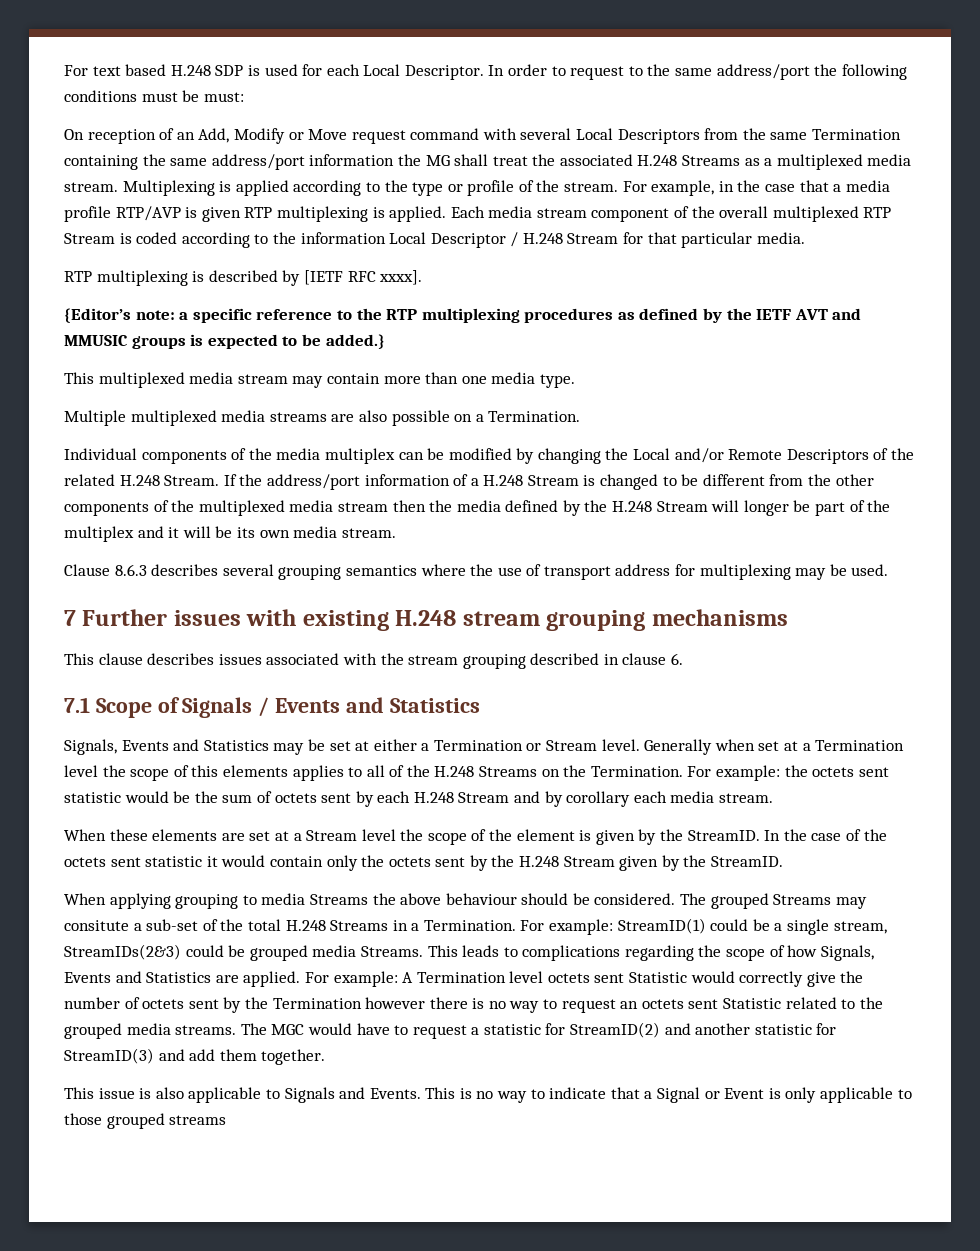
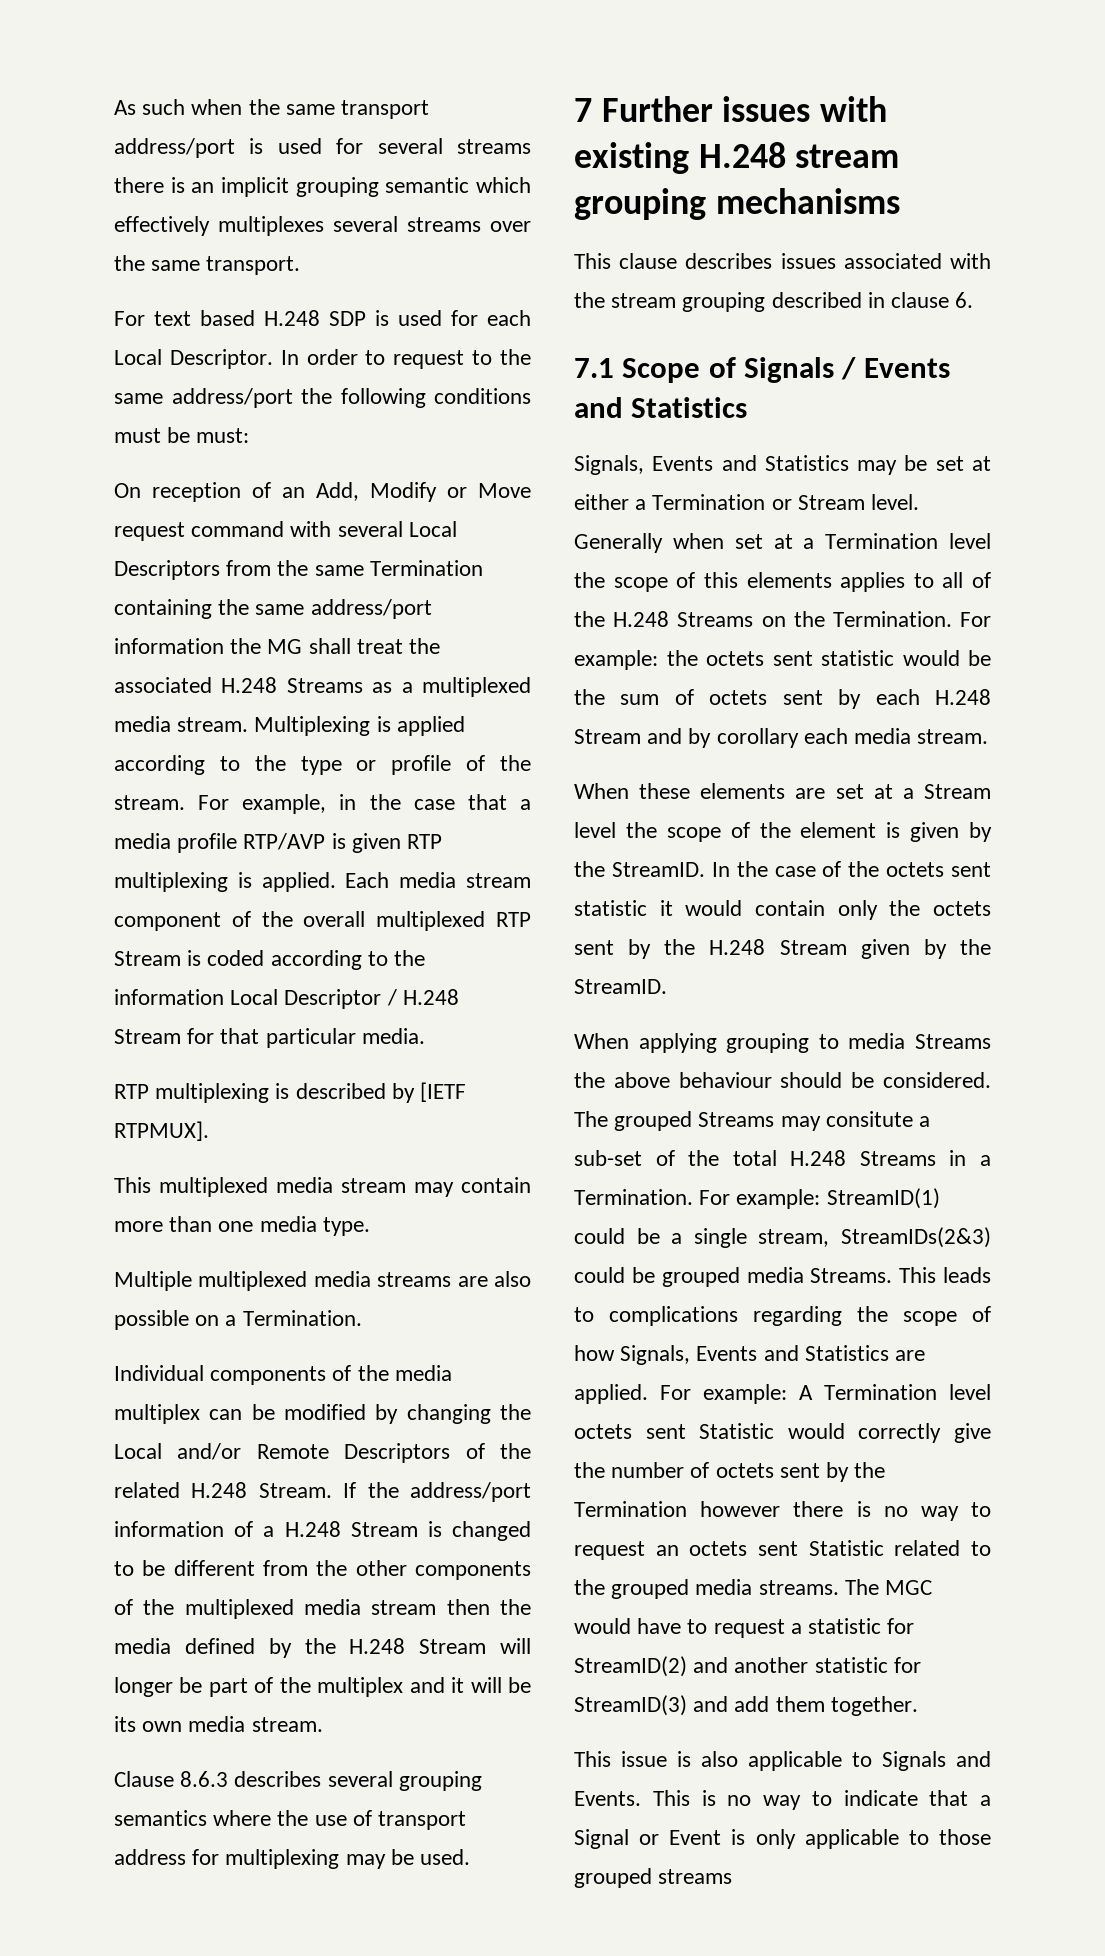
+ As such when the same transport address/port is used for several streams there is an implicit grouping semantic which effectively multiplexes several streams over the same transport.
- RTP multiplexing is described by [IETF RFC xxxx].
- {Editor’s note: a specific reference to the RTP multiplexing procedures as defined by the IETF AVT and MMUSIC groups is expected to be added.}
+ RTP multiplexing is described by [IETF RTPMUX].

